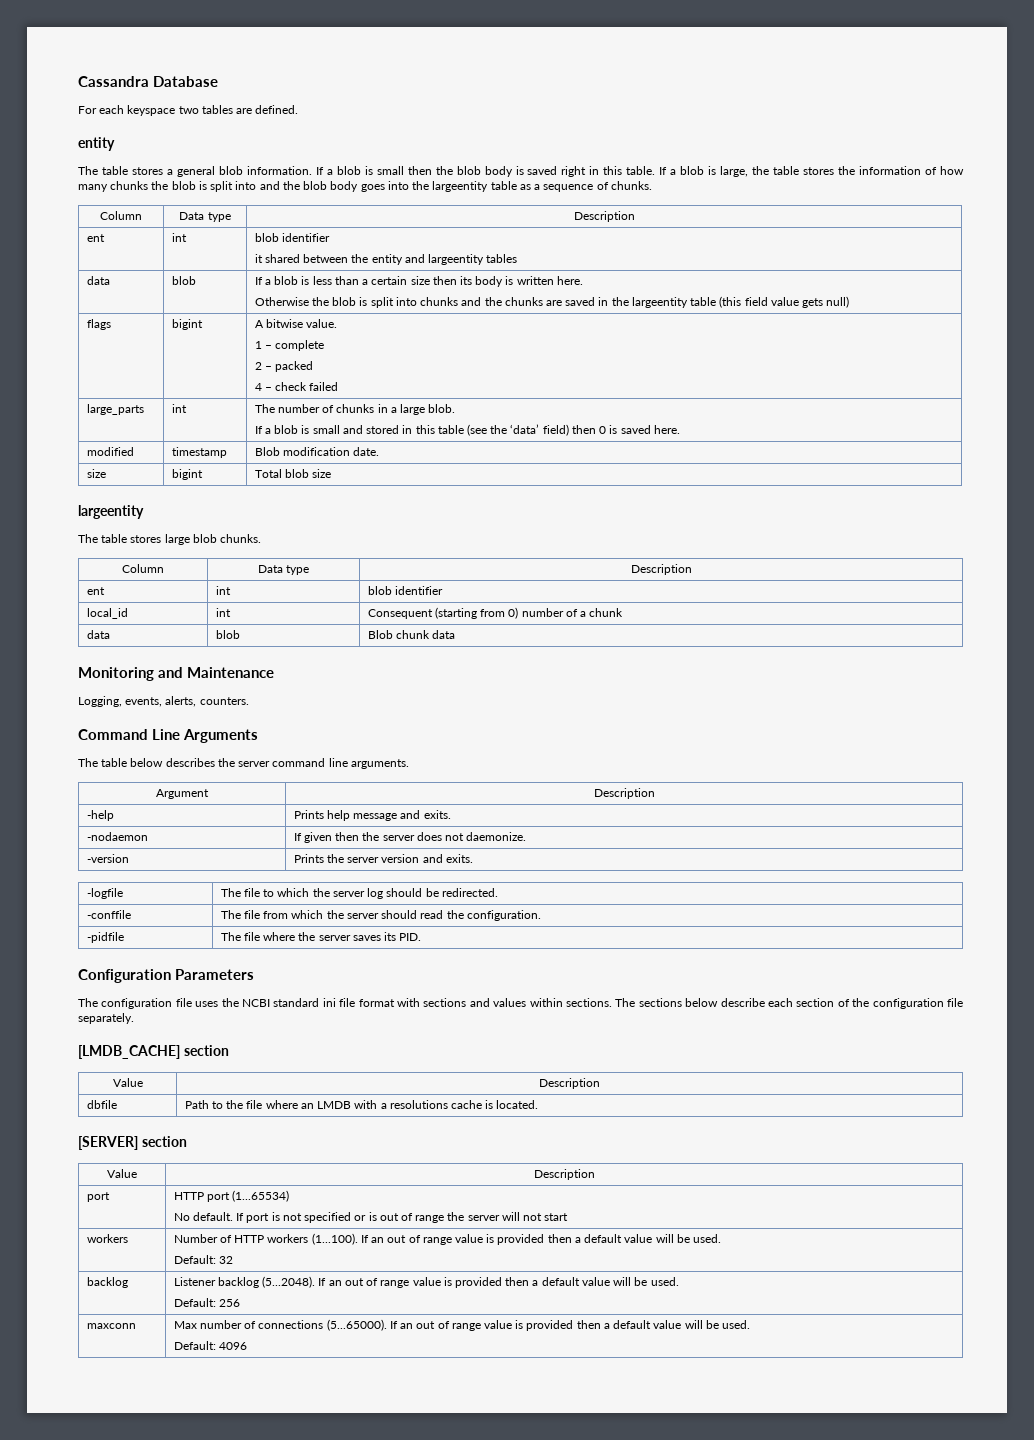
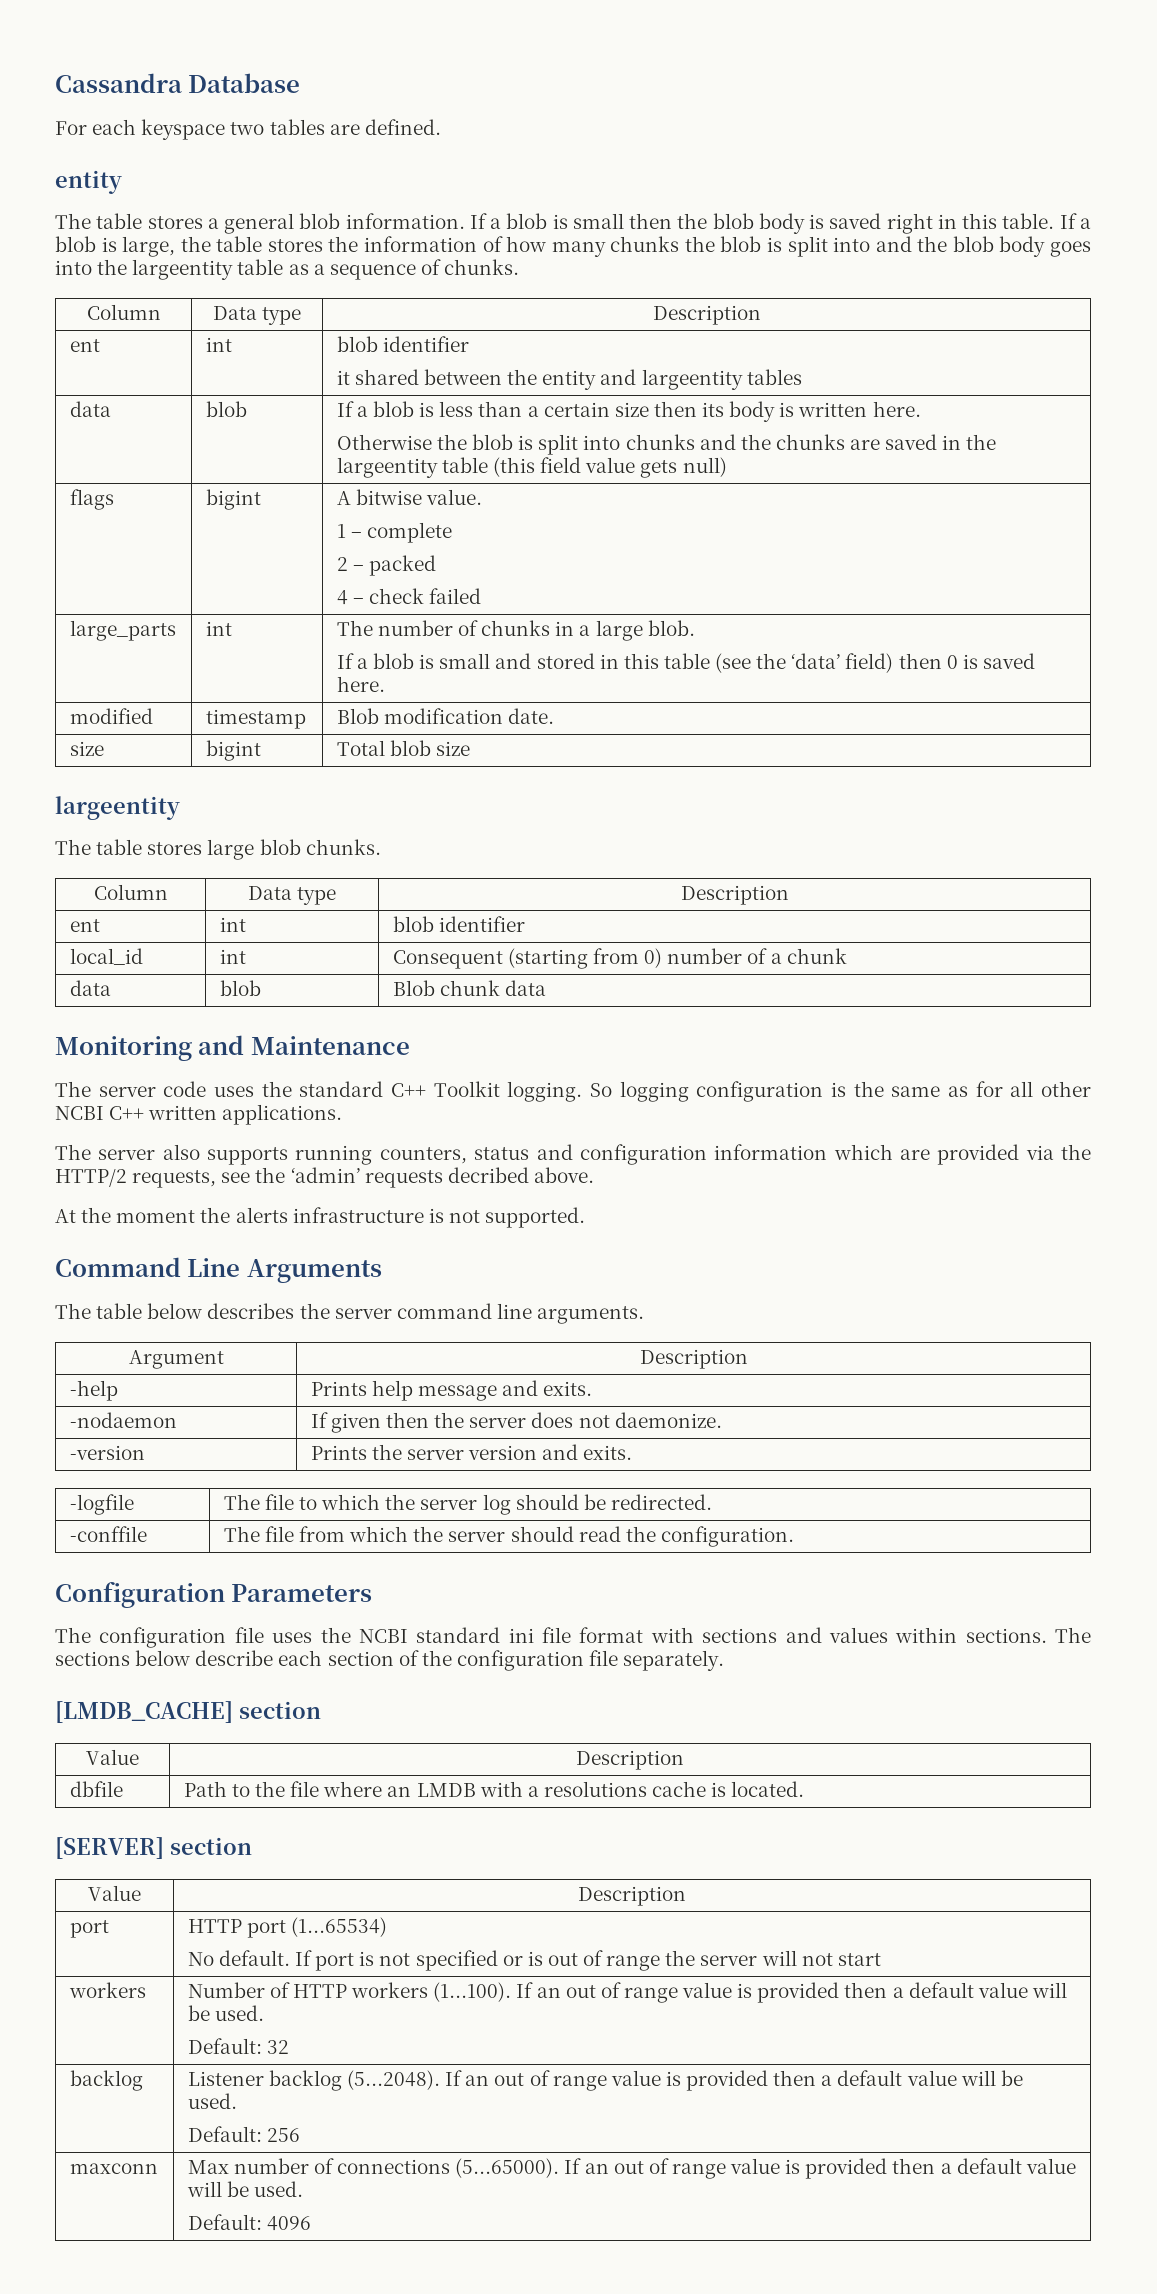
- Logging, events, alerts, counters.
+ The server code uses the standard C++ Toolkit logging. So logging configuration is the same as for all other NCBI C++ written applications.
+ The server also supports running counters, status and configuration information which are provided via the HTTP/2 requests, see the ‘admin’ requests decribed above.
+ At the moment the alerts infrastructure is not supported.
- -pidfile | The file where the server saves its PID.

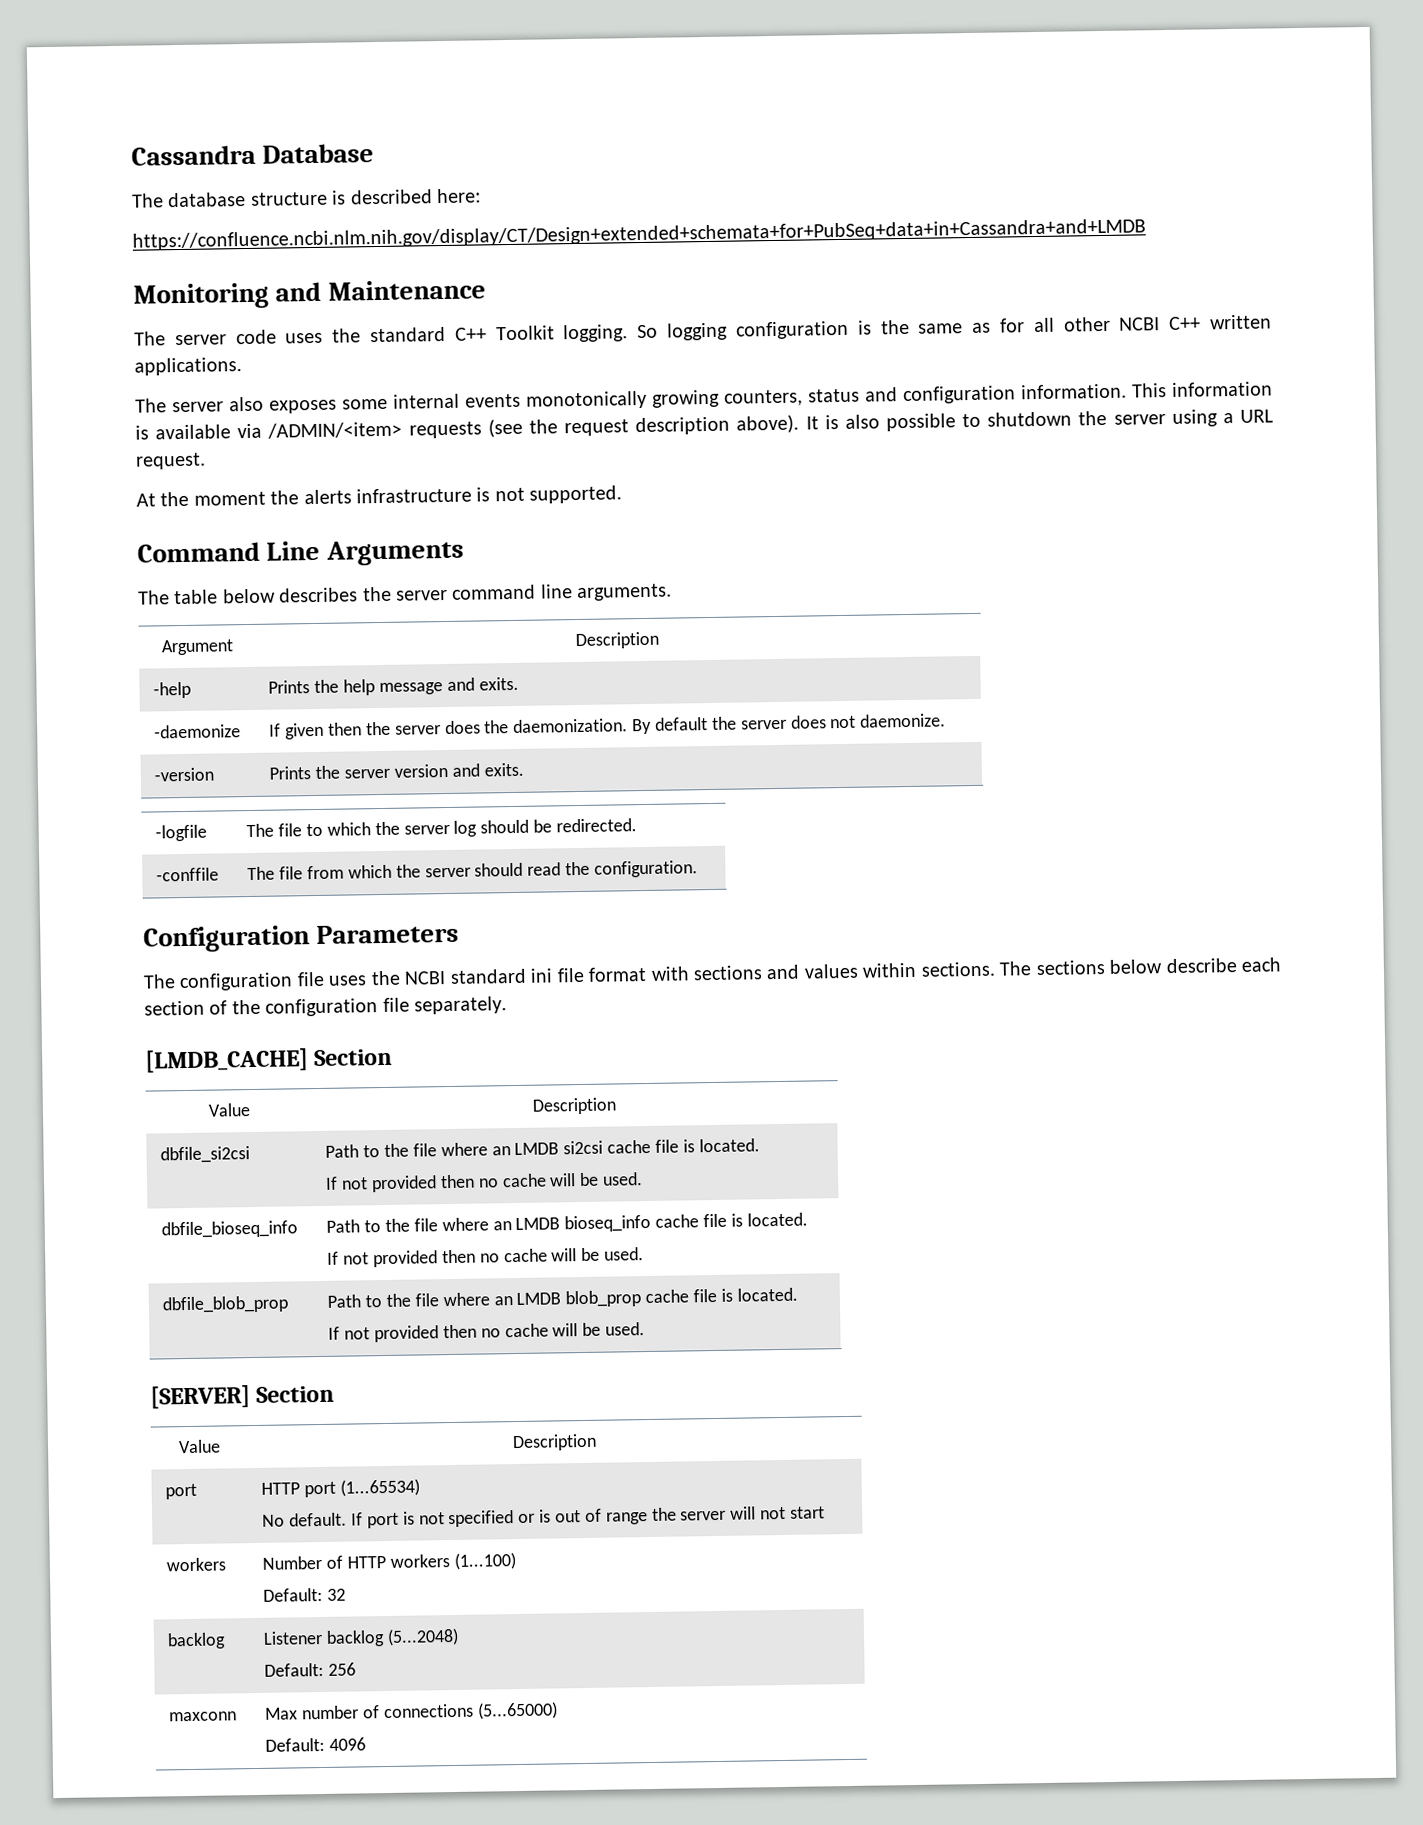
- For each keyspace two tables are defined.
- entity
- The table stores a general blob information. If a blob is small then the blob body is saved right in this table. If a blob is large, the table stores the information of how many chunks the blob is split into and the blob body goes into the largeentity table as a sequence of chunks.
- Column | Data type | Description
- ent | int | blob identifier
- it shared between the entity and largeentity tables
- data | blob | If a blob is less than a certain size then its body is written here.
- Otherwise the blob is split into chunks and the chunks are saved in the largeentity table (this field value gets null)
- flags | bigint | A bitwise value.
- 1 – complete
- 2 – packed
- 4 – check failed
- large_parts | int | The number of chunks in a large blob.
- If a blob is small and stored in this table (see the ‘data’ field) then 0 is saved here.
- modified | timestamp | Blob modification date.
- size | bigint | Total blob size
- largeentity
- The table stores large blob chunks.
- Column | Data type | Description
- ent | int | blob identifier
- local_id | int | Consequent (starting from 0) number of a chunk
- data | blob | Blob chunk data
+ The database structure is described here:
+ https://confluence.ncbi.nlm.nih.gov/display/CT/Design+extended+schemata+for+PubSeq+data+in+Cassandra+and+LMDB
- The server also supports running counters, status and configuration information which are provided via the HTTP/2 requests, see the ‘admin’ requests decribed above.
+ The server also exposes some internal events monotonically growing counters, status and configuration information. This information is available via /ADMIN/<item> requests (see the request description above). It is also possible to shutdown the server using a URL request.
- -help | Prints help message and exits.
+ -help | Prints the help message and exits.
- -nodaemon | If given then the server does not daemonize.
+ -daemonize | If given then the server does the daemonization. By default the server does not daemonize.
- [LMDB_CACHE] section
+ [LMDB_CACHE] Section
  Value | Description
- dbfile | Path to the file where an LMDB with a resolutions cache is located.
+ dbfile_si2csi | Path to the file where an LMDB si2csi cache file is located.
+ If not provided then no cache will be used.
+ dbfile_bioseq_info | Path to the file where an LMDB bioseq_info cache file is located.
+ If not provided then no cache will be used.
+ dbfile_blob_prop | Path to the file where an LMDB blob_prop cache file is located.
+ If not provided then no cache will be used.
- [SERVER] section
+ [SERVER] Section
- workers | Number of HTTP workers (1...100). If an out of range value is provided then a default value will be used.
+ workers | Number of HTTP workers (1...100)
- backlog | Listener backlog (5...2048). If an out of range value is provided then a default value will be used.
+ backlog | Listener backlog (5...2048)
- maxconn | Max number of connections (5...65000). If an out of range value is provided then a default value will be used.
+ maxconn | Max number of connections (5...65000)

